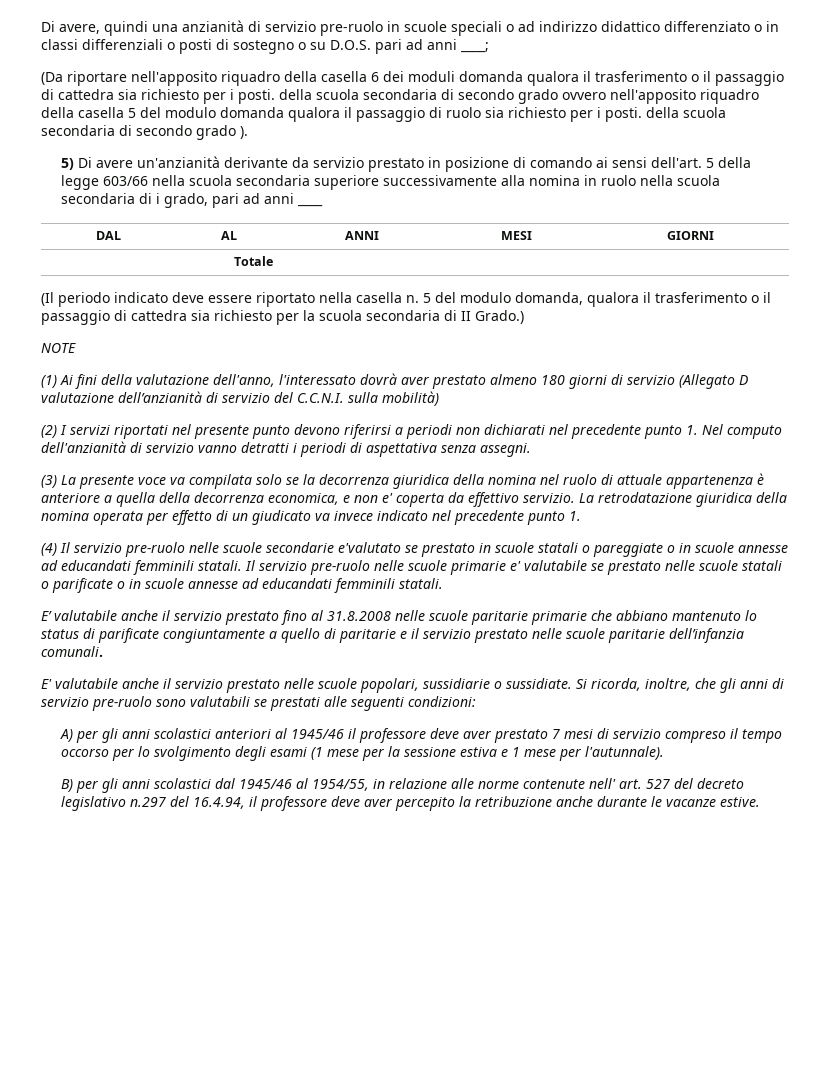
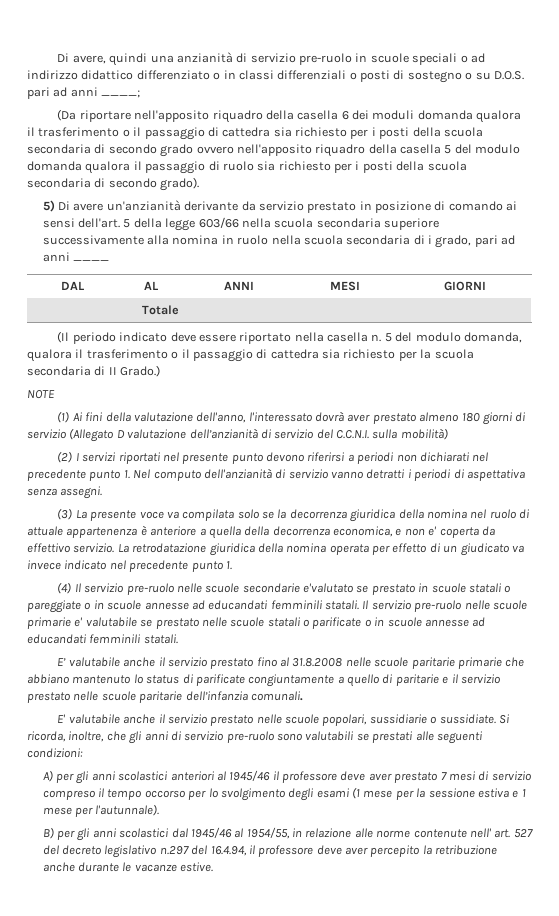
- (Da riportare nell'apposito riquadro della casella 6 dei moduli domanda qualora il trasferimento o il passaggio di cattedra sia richiesto per i posti. della scuola secondaria di secondo grado ovvero nell'apposito riquadro della casella 5 del modulo domanda qualora il passaggio di ruolo sia richiesto per i posti. della scuola secondaria di secondo grado ).
+ (Da riportare nell'apposito riquadro della casella 6 dei moduli domanda qualora il trasferimento o il passaggio di cattedra sia richiesto per i posti della scuola secondaria di secondo grado ovvero nell'apposito riquadro della casella 5 del modulo domanda qualora il passaggio di ruolo sia richiesto per i posti della scuola secondaria di secondo grado).

